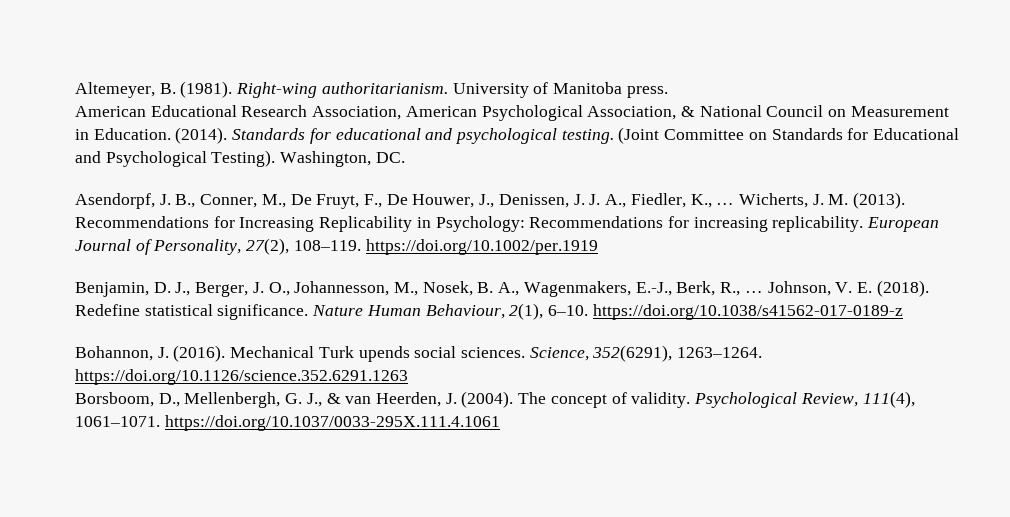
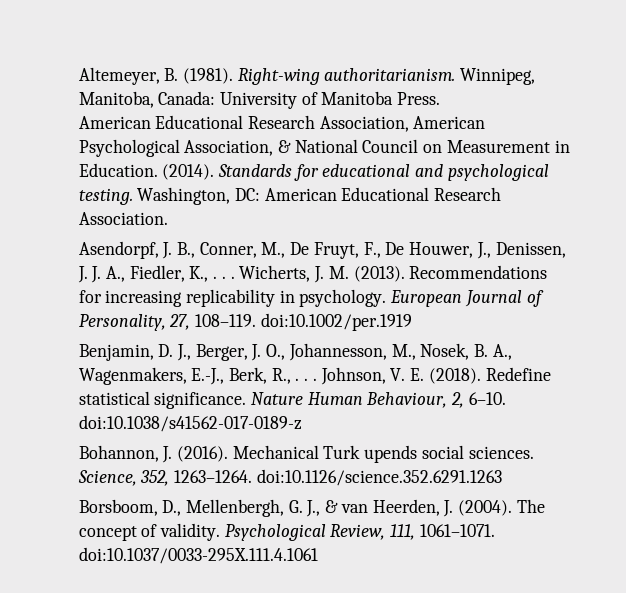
- University of Manitoba press.
+ Winnipeg, Manitoba, Canada: University of Manitoba Press.
- (Joint Committee on Standards for Educational and Psychological Testing). Washington, DC.
+ Washington, DC: American Educational Research Association.
- Asendorpf, J. B., Conner, M., De Fruyt, F., De Houwer, J., Denissen, J. J. A., Fiedler, K., …
+ Asendorpf, J. B., Conner, M., De Fruyt, F., De Houwer, J., Denissen, J. J. A., Fiedler, K., . . .
- Recommendations for Increasing Replicability in Psychology: Recommendations for increasing replicability.
+ Recommendations for increasing replicability in psychology.
- European Journal of Personality, 27(2), 108–119. https://doi.org/10.1002/per.1919
+ European Journal of Personality, 27, 108–119. doi:10.1002/per.1919
- Benjamin, D. J., Berger, J. O., Johannesson, M., Nosek, B. A., Wagenmakers, E.-J., Berk, R., …
+ Benjamin, D. J., Berger, J. O., Johannesson, M., Nosek, B. A., Wagenmakers, E.-J., Berk, R., . . .
- Nature Human Behaviour, 2(1), 6–10. https://doi.org/10.1038/s41562-017-0189-z
+ Nature Human Behaviour, 2, 6–10. doi:10.1038/s41562-017-0189-z
- Science, 352(6291), 1263–1264. https://doi.org/10.1126/science.352.6291.1263
+ Science, 352, 1263–1264. doi:10.1126/science.352.6291.1263
- Psychological Review, 111(4), 1061–1071. https://doi.org/10.1037/0033-295X.111.4.1061
+ Psychological Review, 111, 1061–1071. doi:10.1037/0033-295X.111.4.1061

